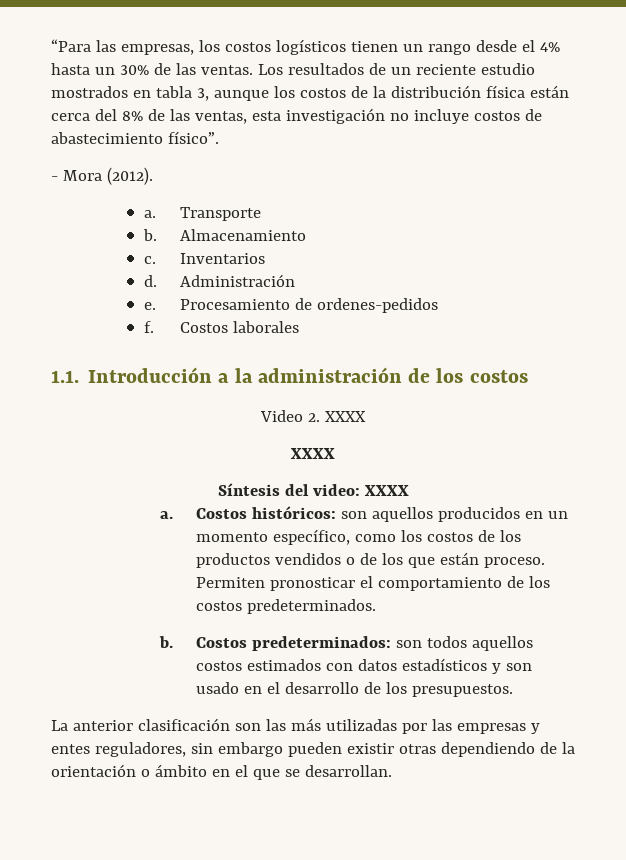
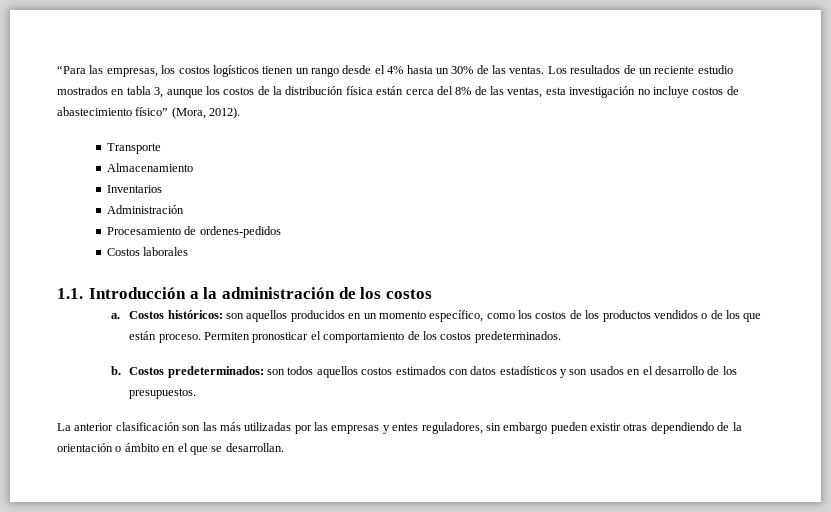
- Los resultados de un reciente estudio mostrados en tabla 3, aunque los costos de la distribución física están cerca del 8% de las ventas, esta investigación no incluye costos de abastecimiento físico”.
- - Mora (2012).
- a. Transporte
- b. Almacenamiento
+ Los resultados de un reciente estudio mostrados en tabla 3, aunque los costos de la distribución física están cerca del 8% de las ventas, esta investigación no incluye costos de abastecimiento físico” (Mora, 2012).
+ Transporte
+ Almacenamiento
- c.
- d.
- e.
- f.
- Video 2. XXXX
- XXXX
- Síntesis del video: XXXX
- Costos predeterminados: son todos aquellos costos estimados con datos estadísticos y son usado en el desarrollo de los presupuestos.
+ Costos predeterminados: son todos aquellos costos estimados con datos estadísticos y son usados en el desarrollo de los presupuestos.

